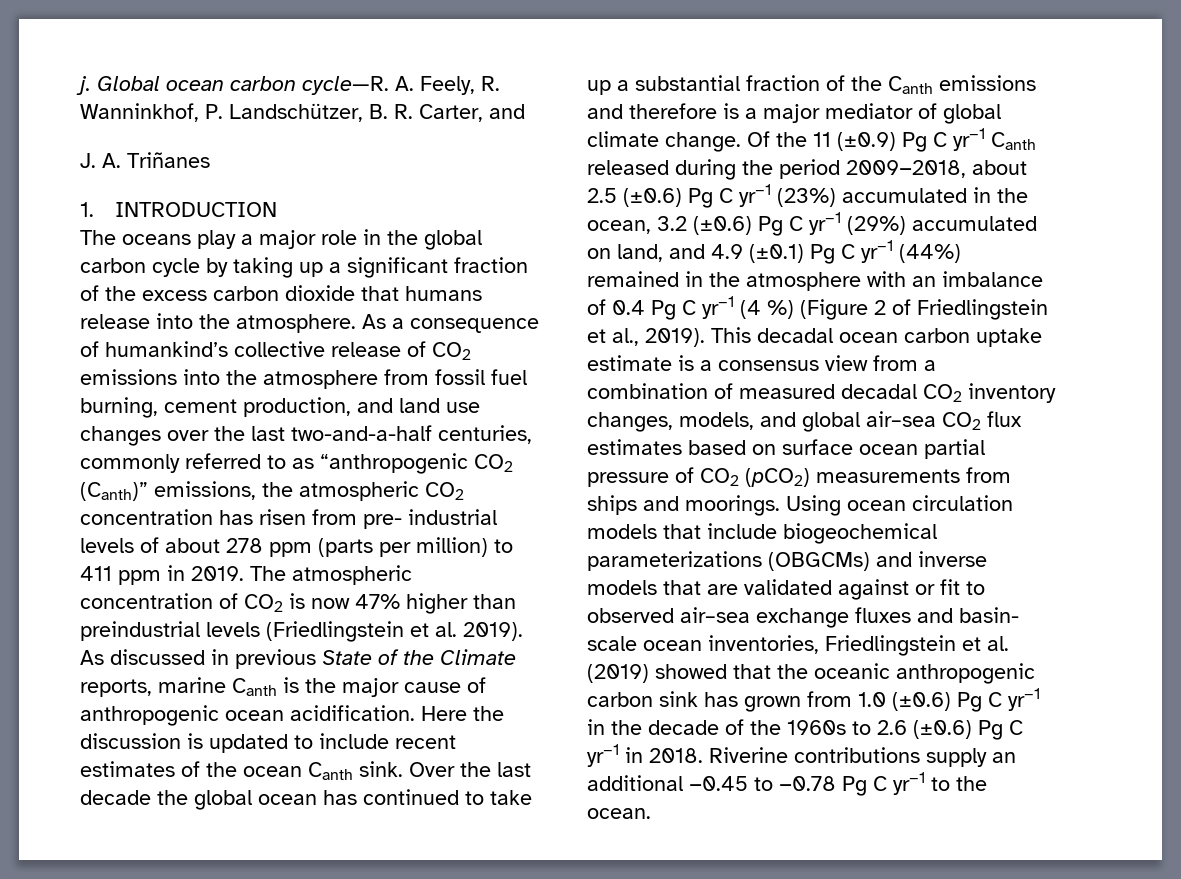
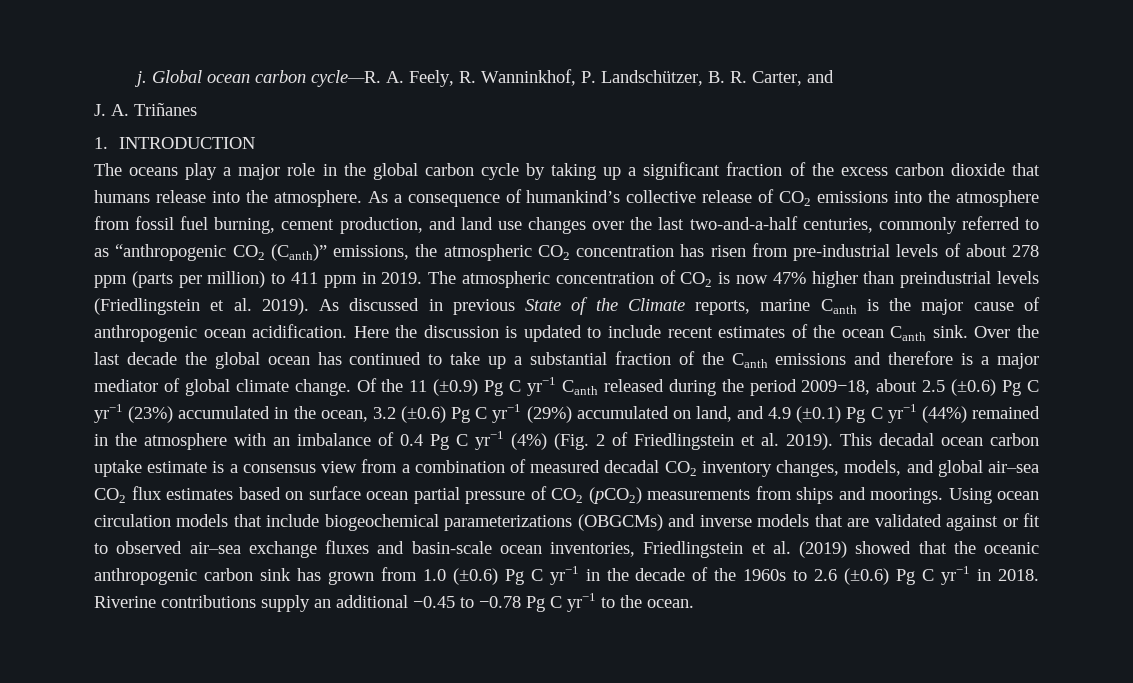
- As a consequence of humankind’s collective release of CO2 emissions into the atmosphere from fossil fuel burning, cement production, and land use changes over the last two-and-a-half centuries, commonly referred to as “anthropogenic CO2 (Canth)” emissions, the atmospheric CO2 concentration has risen from pre- industrial levels of about 278 ppm (parts per million) to 411 ppm in 2019.
+ As a consequence of humankind’s collective release of CO2 emissions into the atmosphere from fossil fuel burning, cement production, and land use changes over the last two-and-a-half centuries, commonly referred to as “anthropogenic CO2 (Canth)” emissions, the atmospheric CO2 concentration has risen from pre-industrial levels of about 278 ppm (parts per million) to 411 ppm in 2019.
- Of the 11 (±0.9) Pg C yr−1 Canth released during the period 2009−2018, about 2.5 (±0.6) Pg C yr−1 (23%) accumulated in the ocean, 3.2 (±0.6) Pg C yr−1 (29%) accumulated on land, and 4.9 (±0.1) Pg C yr−1 (44%) remained in the atmosphere with an imbalance of 0.4 Pg C yr−1 (4 %) (Figure 2 of Friedlingstein et al., 2019).
+ Of the 11 (±0.9) Pg C yr−1 Canth released during the period 2009−18, about 2.5 (±0.6) Pg C yr−1 (23%) accumulated in the ocean, 3.2 (±0.6) Pg C yr−1 (29%) accumulated on land, and 4.9 (±0.1) Pg C yr−1 (44%) remained in the atmosphere with an imbalance of 0.4 Pg C yr−1 (4%) (Fig. 2 of Friedlingstein et al. 2019).
- Using ocean circulation models that include biogeochemical parameterizations (OBGCMs) and inverse models that are validated against or fit to observed air–sea exchange fluxes and basin- scale ocean inventories, Friedlingstein et al. (2019) showed that the oceanic anthropogenic carbon sink has grown from 1.0 (±0.6) Pg C yr−1 in the decade of the 1960s to 2.6 (±0.6) Pg C yr−1 in 2018.
+ Using ocean circulation models that include biogeochemical parameterizations (OBGCMs) and inverse models that are validated against or fit to observed air–sea exchange fluxes and basin-scale ocean inventories, Friedlingstein et al. (2019) showed that the oceanic anthropogenic carbon sink has grown from 1.0 (±0.6) Pg C yr−1 in the decade of the 1960s to 2.6 (±0.6) Pg C yr−1 in 2018.

